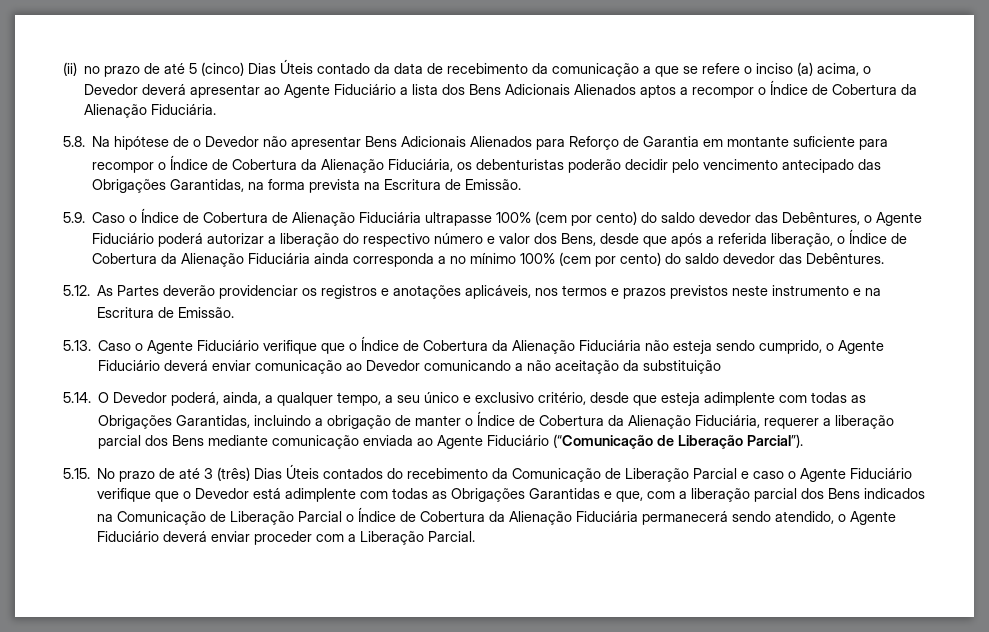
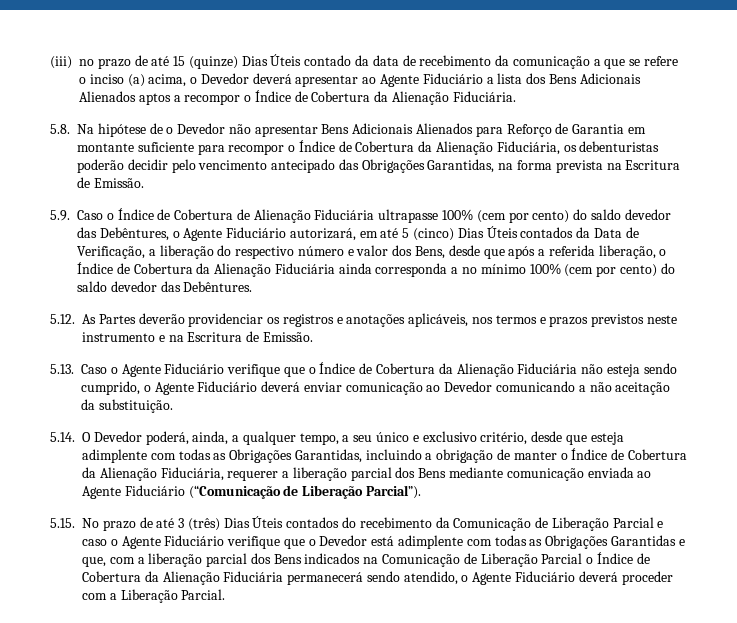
- (ii) no prazo de até 5 (cinco) Dias Úteis contado da data de recebimento da comunicação a que se refere o inciso (a) acima, o Devedor deverá apresentar ao Agente Fiduciário a lista dos Bens Adicionais Alienados aptos a recompor o Índice de Cobertura da Alienação Fiduciária.
+ (iii) no prazo de até 15 (quinze) Dias Úteis contado da data de recebimento da comunicação a que se refere o inciso (a) acima, o Devedor deverá apresentar ao Agente Fiduciário a lista dos Bens Adicionais Alienados aptos a recompor o Índice de Cobertura da Alienação Fiduciária.
- 5.9. Caso o Índice de Cobertura de Alienação Fiduciária ultrapasse 100% (cem por cento) do saldo devedor das Debêntures, o Agente Fiduciário poderá autorizar a liberação do respectivo número e valor dos Bens, desde que após a referida liberação, o Índice de Cobertura da Alienação Fiduciária ainda corresponda a no mínimo 100% (cem por cento) do saldo devedor das Debêntures.
+ 5.9. Caso o Índice de Cobertura de Alienação Fiduciária ultrapasse 100% (cem por cento) do saldo devedor das Debêntures, o Agente Fiduciário autorizará, em até 5 (cinco) Dias Úteis contados da Data de Verificação, a liberação do respectivo número e valor dos Bens, desde que após a referida liberação, o Índice de Cobertura da Alienação Fiduciária ainda corresponda a no mínimo 100% (cem por cento) do saldo devedor das Debêntures.
- 5.13. Caso o Agente Fiduciário verifique que o Índice de Cobertura da Alienação Fiduciária não esteja sendo cumprido, o Agente Fiduciário deverá enviar comunicação ao Devedor comunicando a não aceitação da substituição
+ 5.13. Caso o Agente Fiduciário verifique que o Índice de Cobertura da Alienação Fiduciária não esteja sendo cumprido, o Agente Fiduciário deverá enviar comunicação ao Devedor comunicando a não aceitação da substituição.
- 5.15. No prazo de até 3 (três) Dias Úteis contados do recebimento da Comunicação de Liberação Parcial e caso o Agente Fiduciário verifique que o Devedor está adimplente com todas as Obrigações Garantidas e que, com a liberação parcial dos Bens indicados na Comunicação de Liberação Parcial o Índice de Cobertura da Alienação Fiduciária permanecerá sendo atendido, o Agente Fiduciário deverá enviar proceder com a Liberação Parcial.
+ 5.15. No prazo de até 3 (três) Dias Úteis contados do recebimento da Comunicação de Liberação Parcial e caso o Agente Fiduciário verifique que o Devedor está adimplente com todas as Obrigações Garantidas e que, com a liberação parcial dos Bens indicados na Comunicação de Liberação Parcial o Índice de Cobertura da Alienação Fiduciária permanecerá sendo atendido, o Agente Fiduciário deverá proceder com a Liberação Parcial.

